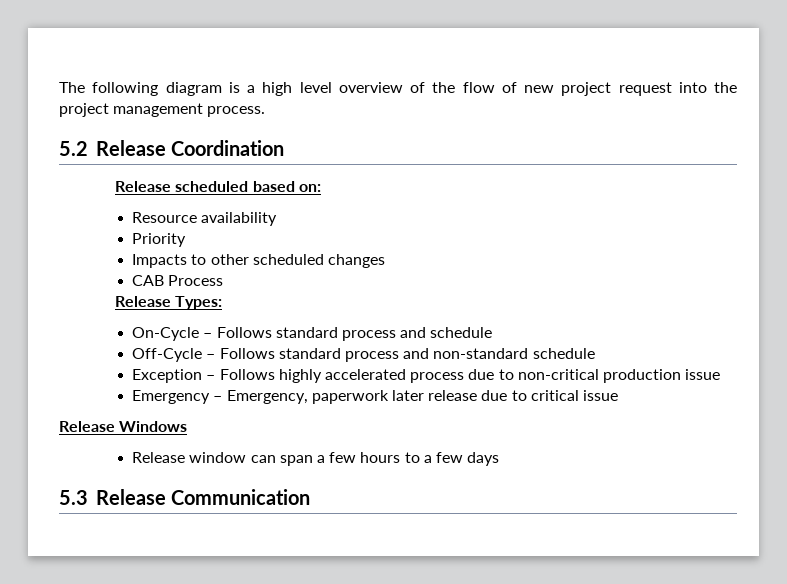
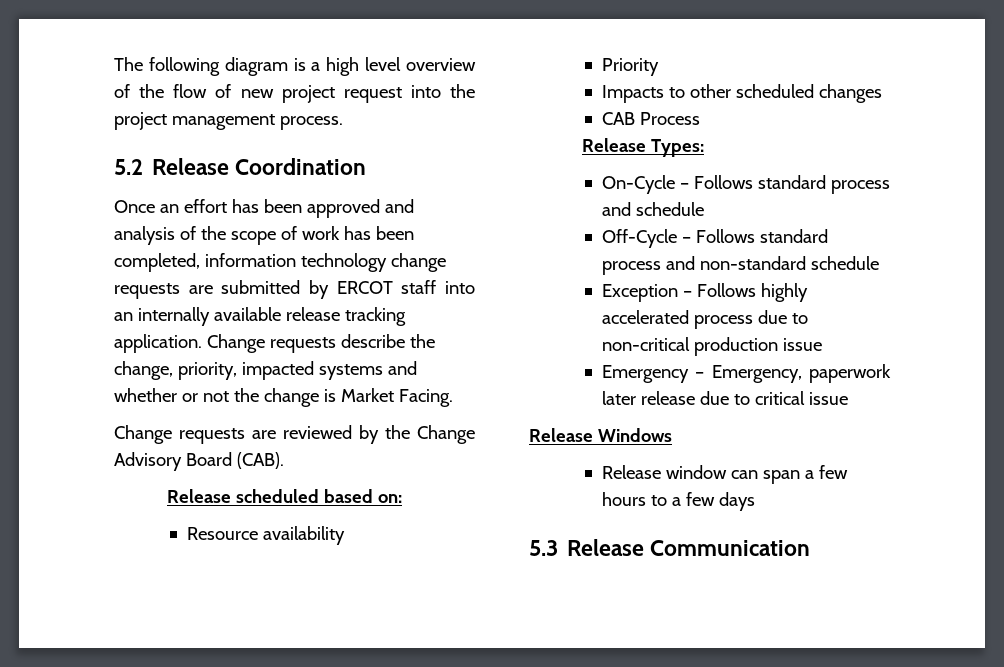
+ Once an effort has been approved and analysis of the scope of work has been completed, information technology change requests are submitted by ERCOT staff into an internally available release tracking application. Change requests describe the change, priority, impacted systems and whether or not the change is Market Facing.
+ Change requests are reviewed by the Change Advisory Board (CAB).

